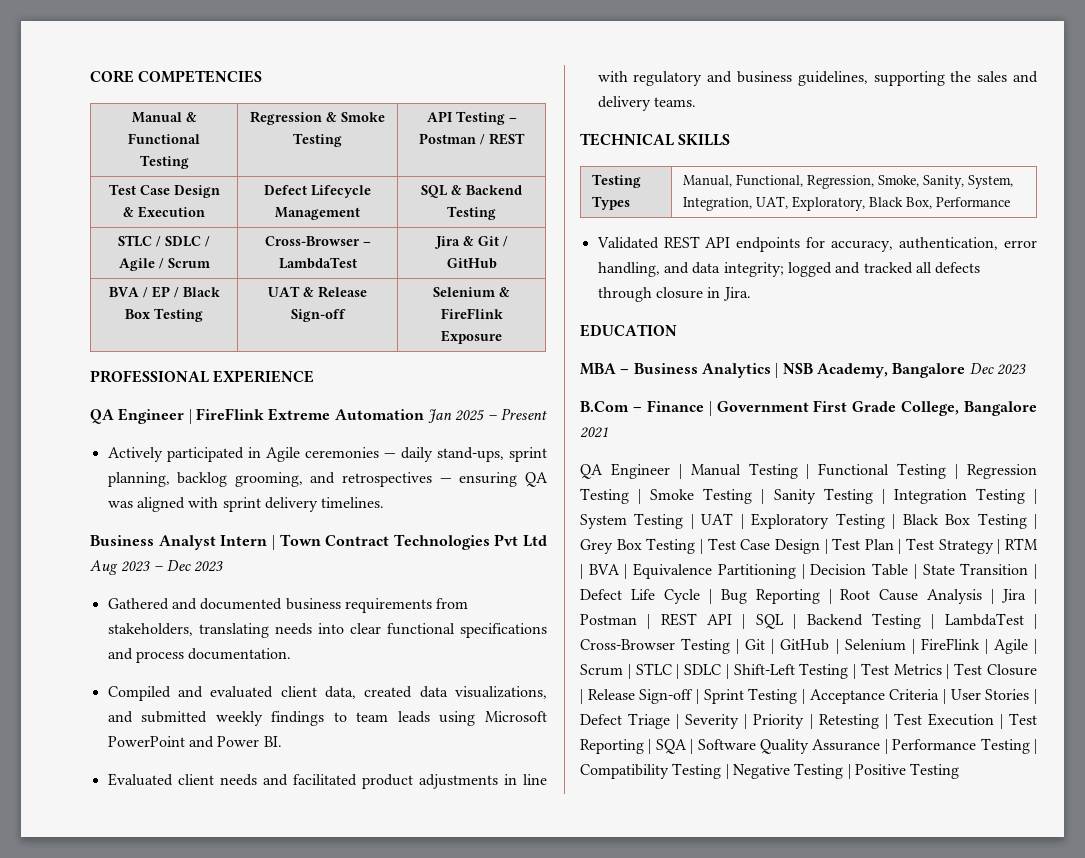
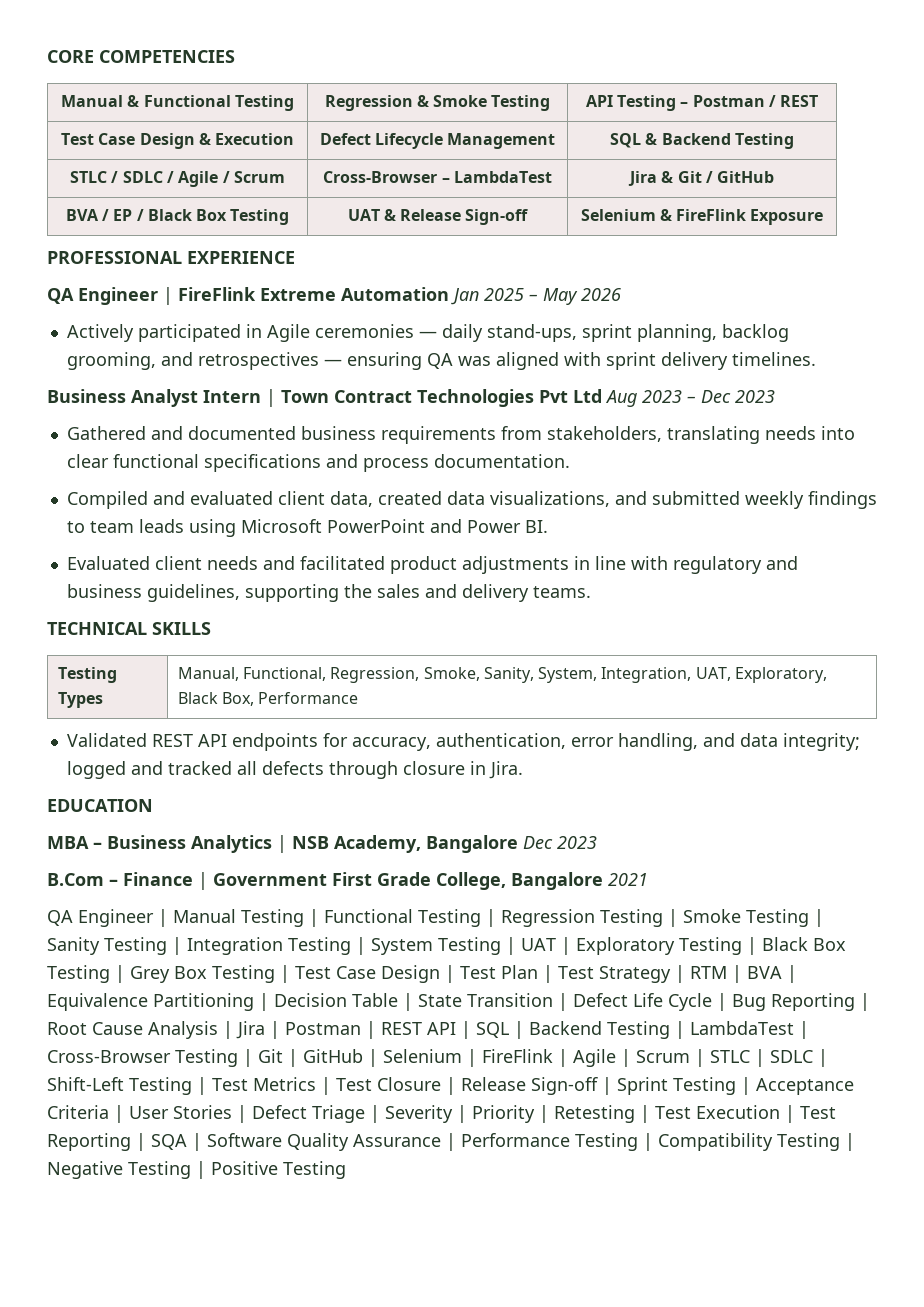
- QA Engineer | FireFlink Extreme Automation Jan 2025 – Present
+ QA Engineer | FireFlink Extreme Automation Jan 2025 – May 2026

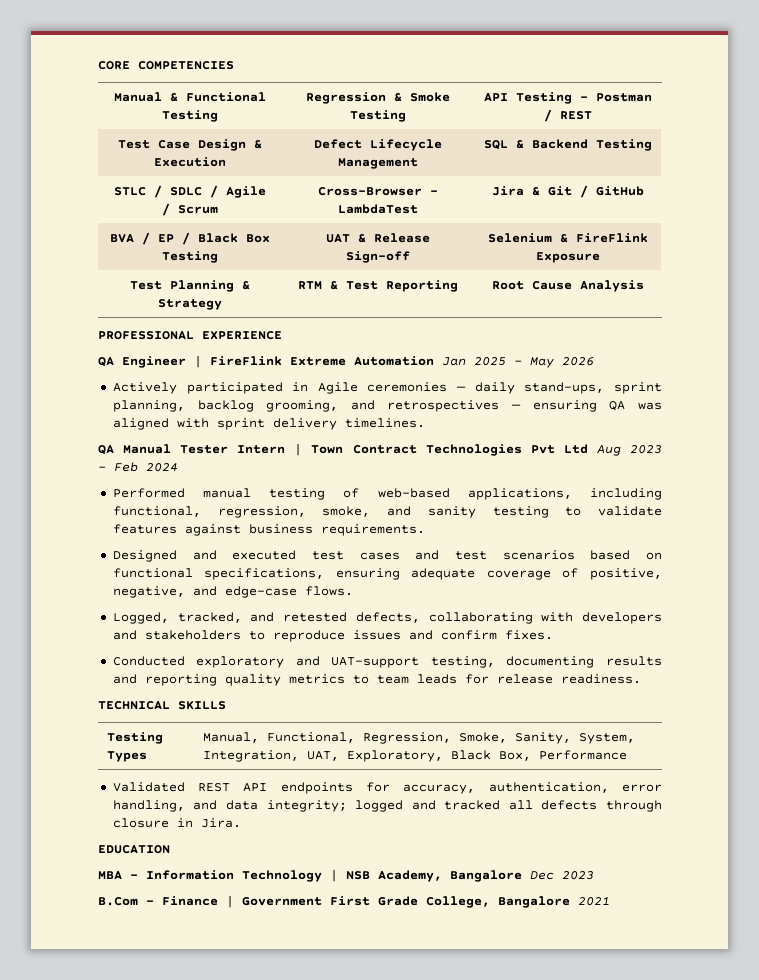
+ Test Planning & Strategy | RTM & Test Reporting | Root Cause Analysis
- Business Analyst Intern | Town Contract Technologies Pvt Ltd Aug 2023 – Dec 2023
- Gathered and documented business requirements from stakeholders, translating needs into clear functional specifications and process documentation.
- Compiled and evaluated client data, created data visualizations, and submitted weekly findings to team leads using Microsoft PowerPoint and Power BI.
- Evaluated client needs and facilitated product adjustments in line with regulatory and business guidelines, supporting the sales and delivery teams.
+ QA Manual Tester Intern | Town Contract Technologies Pvt Ltd Aug 2023 – Feb 2024
+ Performed manual testing of web-based applications, including functional, regression, smoke, and sanity testing to validate features against business requirements.
+ Designed and executed test cases and test scenarios based on functional specifications, ensuring adequate coverage of positive, negative, and edge-case flows.
+ Logged, tracked, and retested defects, collaborating with developers and stakeholders to reproduce issues and confirm fixes.
+ Conducted exploratory and UAT-support testing, documenting results and reporting quality metrics to team leads for release readiness.
- MBA – Business Analytics | NSB Academy, Bangalore Dec 2023
+ MBA – Information Technology | NSB Academy, Bangalore Dec 2023
- QA Engineer | Manual Testing | Functional Testing | Regression Testing | Smoke Testing | Sanity Testing | Integration Testing | System Testing | UAT | Exploratory Testing | Black Box Testing | Grey Box Testing | Test Case Design | Test Plan | Test Strategy | RTM | BVA | Equivalence Partitioning | Decision Table | State Transition | Defect Life Cycle | Bug Reporting | Root Cause Analysis | Jira | Postman | REST API | SQL | Backend Testing | LambdaTest | Cross-Browser Testing | Git | GitHub | Selenium | FireFlink | Agile | Scrum | STLC | SDLC | Shift-Left Testing | Test Metrics | Test Closure | Release Sign-off | Sprint Testing | Acceptance Criteria | User Stories | Defect Triage | Severity | Priority | Retesting | Test Execution | Test Reporting | SQA | Software Quality Assurance | Performance Testing | Compatibility Testing | Negative Testing | Positive Testing

